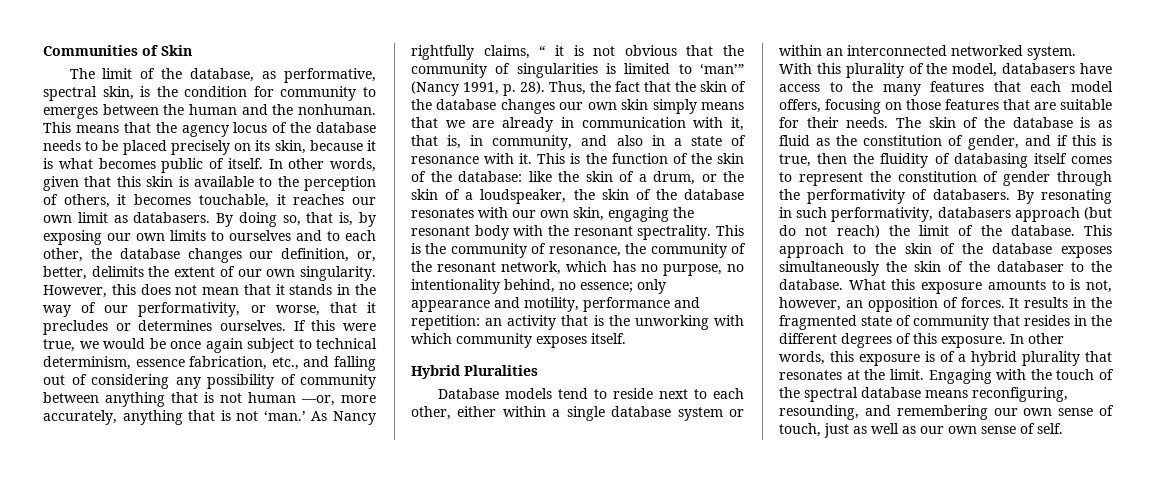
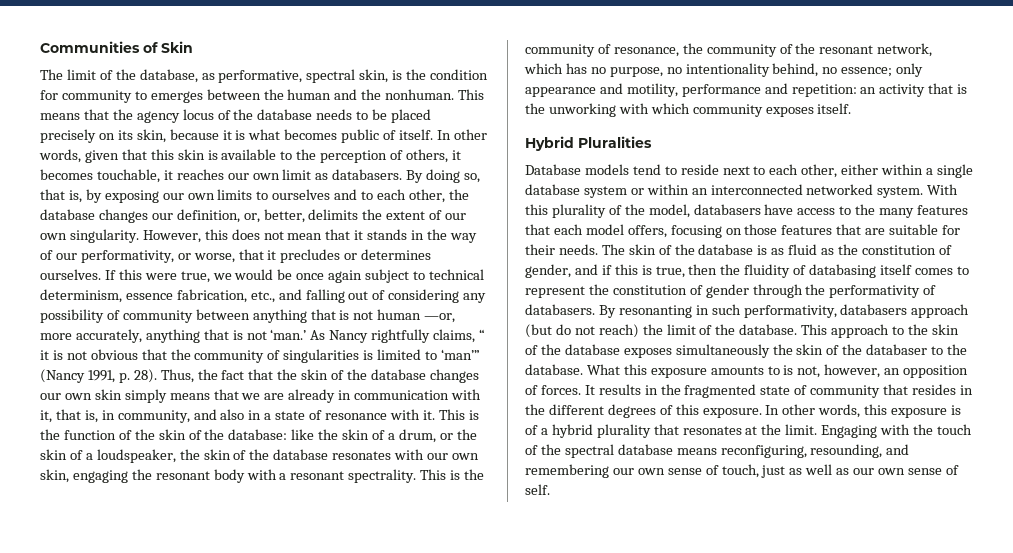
- This is the function of the skin of the database: like the skin of a drum, or the skin of a loudspeaker, the skin of the database resonates with our own skin, engaging the resonant body with the resonant spectrality.
+ This is the function of the skin of the database: like the skin of a drum, or the skin of a loudspeaker, the skin of the database resonates with our own skin, engaging the resonant body with a resonant spectrality.
- By resonating in such performativity, databasers approach (but do not reach) the limit of the database.
+ By resonanting in such performativity, databasers approach (but do not reach) the limit of the database.

